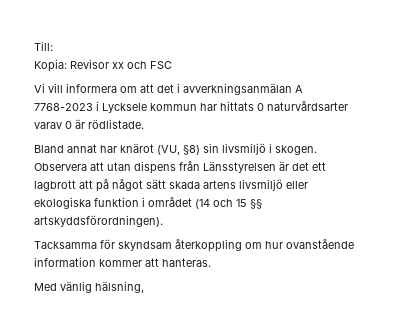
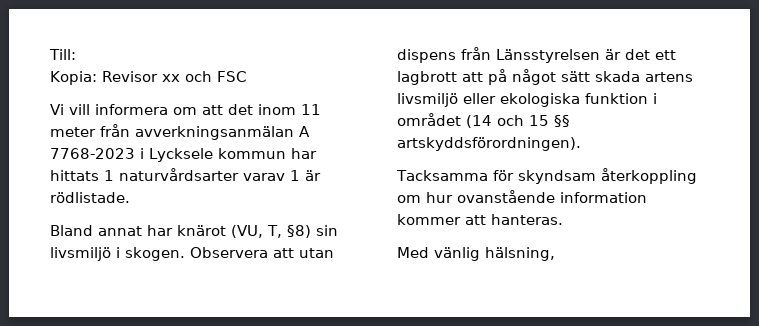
- Vi vill informera om att det i avverkningsanmälan A 7768-2023 i Lycksele kommun har hittats 0 naturvårdsarter varav 0 är rödlistade.
+ Vi vill informera om att det inom 11 meter från avverkningsanmälan A 7768-2023 i Lycksele kommun har hittats 1 naturvårdsarter varav 1 är rödlistade.
- Bland annat har knärot (VU, §8) sin livsmiljö i skogen.
+ Bland annat har knärot (VU, T, §8) sin livsmiljö i skogen.

